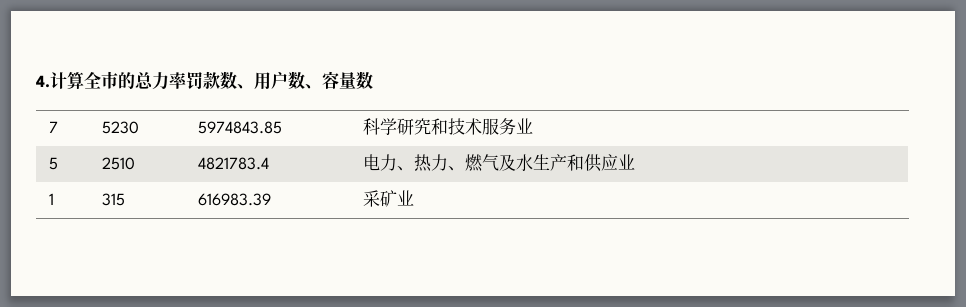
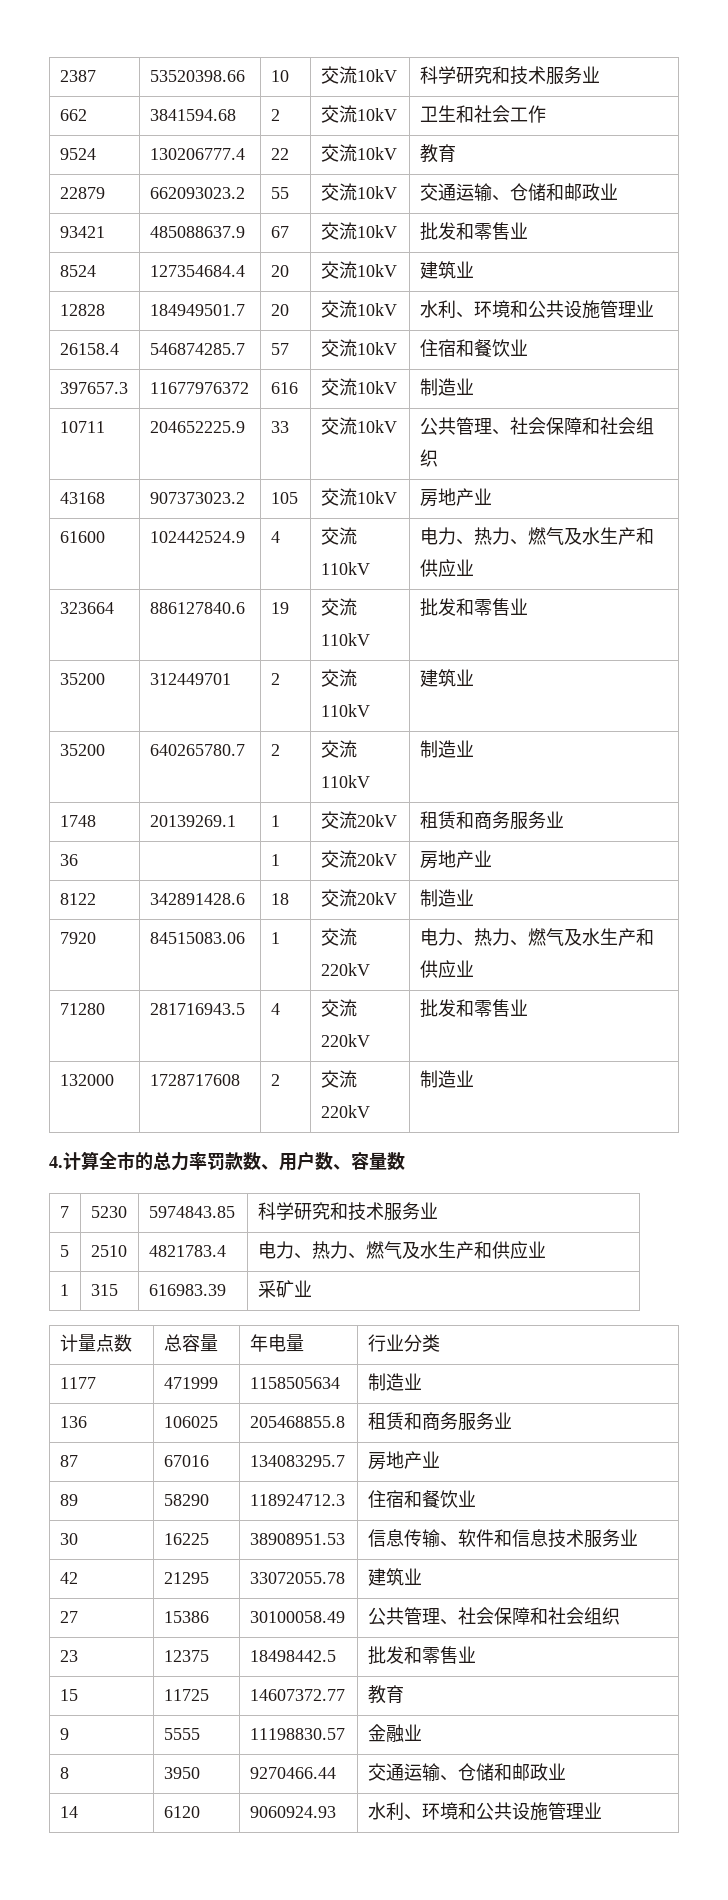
+ 2387 | 53520398.66 | 10 | 交流10kV | 科学研究和技术服务业
+ 662 | 3841594.68 | 2 | 交流10kV | 卫生和社会工作
+ 9524 | 130206777.4 | 22 | 交流10kV | 教育
+ 22879 | 662093023.2 | 55 | 交流10kV | 交通运输、仓储和邮政业
+ 93421 | 485088637.9 | 67 | 交流10kV | 批发和零售业
+ 8524 | 127354684.4 | 20 | 交流10kV | 建筑业
+ 12828 | 184949501.7 | 20 | 交流10kV | 水利、环境和公共设施管理业
+ 26158.4 | 546874285.7 | 57 | 交流10kV | 住宿和餐饮业
+ 397657.3 | 11677976372 | 616 | 交流10kV | 制造业
+ 10711 | 204652225.9 | 33 | 交流10kV | 公共管理、社会保障和社会组织
+ 43168 | 907373023.2 | 105 | 交流10kV | 房地产业
+ 61600 | 102442524.9 | 4 | 交流110kV | 电力、热力、燃气及水生产和供应业
+ 323664 | 886127840.6 | 19 | 交流110kV | 批发和零售业
+ 35200 | 312449701 | 2 | 交流110kV | 建筑业
+ 35200 | 640265780.7 | 2 | 交流110kV | 制造业
+ 1748 | 20139269.1 | 1 | 交流20kV | 租赁和商务服务业
+ 36 | | 1 | 交流20kV | 房地产业
+ 8122 | 342891428.6 | 18 | 交流20kV | 制造业
+ 7920 | 84515083.06 | 1 | 交流220kV | 电力、热力、燃气及水生产和供应业
+ 71280 | 281716943.5 | 4 | 交流220kV | 批发和零售业
+ 132000 | 1728717608 | 2 | 交流220kV | 制造业
+ 计量点数 | 总容量 | 年电量 | 行业分类
+ 1177 | 471999 | 1158505634 | 制造业
+ 136 | 106025 | 205468855.8 | 租赁和商务服务业
+ 87 | 67016 | 134083295.7 | 房地产业
+ 89 | 58290 | 118924712.3 | 住宿和餐饮业
+ 30 | 16225 | 38908951.53 | 信息传输、软件和信息技术服务业
+ 42 | 21295 | 33072055.78 | 建筑业
+ 27 | 15386 | 30100058.49 | 公共管理、社会保障和社会组织
+ 23 | 12375 | 18498442.5 | 批发和零售业
+ 15 | 11725 | 14607372.77 | 教育
+ 9 | 5555 | 11198830.57 | 金融业
+ 8 | 3950 | 9270466.44 | 交通运输、仓储和邮政业
+ 14 | 6120 | 9060924.93 | 水利、环境和公共设施管理业

